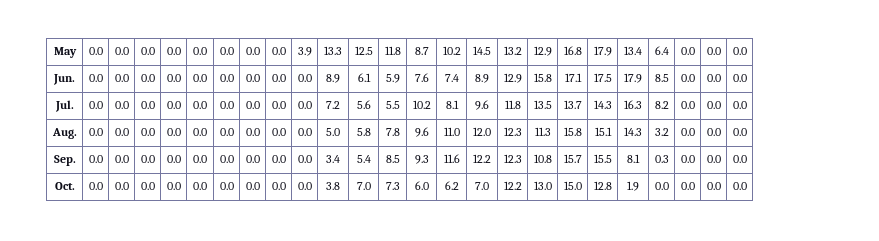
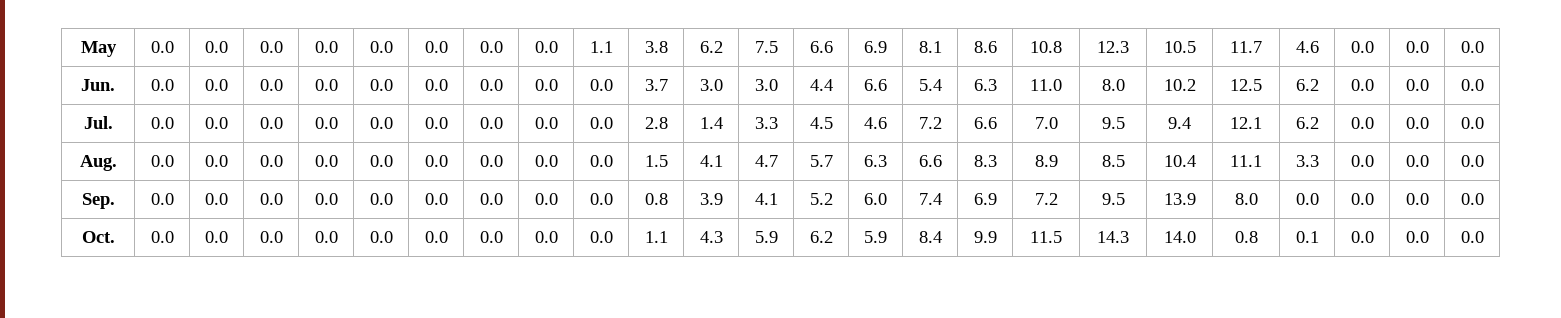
- May | 0.0 | 0.0 | 0.0 | 0.0 | 0.0 | 0.0 | 0.0 | 0.0 | 3.9 | 13.3 | 12.5 | 11.8 | 8.7 | 10.2 | 14.5 | 13.2 | 12.9 | 16.8 | 17.9 | 13.4 | 6.4 | 0.0 | 0.0 | 0.0
+ May | 0.0 | 0.0 | 0.0 | 0.0 | 0.0 | 0.0 | 0.0 | 0.0 | 1.1 | 3.8 | 6.2 | 7.5 | 6.6 | 6.9 | 8.1 | 8.6 | 10.8 | 12.3 | 10.5 | 11.7 | 4.6 | 0.0 | 0.0 | 0.0
- Jun. | 0.0 | 0.0 | 0.0 | 0.0 | 0.0 | 0.0 | 0.0 | 0.0 | 0.0 | 8.9 | 6.1 | 5.9 | 7.6 | 7.4 | 8.9 | 12.9 | 15.8 | 17.1 | 17.5 | 17.9 | 8.5 | 0.0 | 0.0 | 0.0
+ Jun. | 0.0 | 0.0 | 0.0 | 0.0 | 0.0 | 0.0 | 0.0 | 0.0 | 0.0 | 3.7 | 3.0 | 3.0 | 4.4 | 6.6 | 5.4 | 6.3 | 11.0 | 8.0 | 10.2 | 12.5 | 6.2 | 0.0 | 0.0 | 0.0
- Jul. | 0.0 | 0.0 | 0.0 | 0.0 | 0.0 | 0.0 | 0.0 | 0.0 | 0.0 | 7.2 | 5.6 | 5.5 | 10.2 | 8.1 | 9.6 | 11.8 | 13.5 | 13.7 | 14.3 | 16.3 | 8.2 | 0.0 | 0.0 | 0.0
+ Jul. | 0.0 | 0.0 | 0.0 | 0.0 | 0.0 | 0.0 | 0.0 | 0.0 | 0.0 | 2.8 | 1.4 | 3.3 | 4.5 | 4.6 | 7.2 | 6.6 | 7.0 | 9.5 | 9.4 | 12.1 | 6.2 | 0.0 | 0.0 | 0.0
- Aug. | 0.0 | 0.0 | 0.0 | 0.0 | 0.0 | 0.0 | 0.0 | 0.0 | 0.0 | 5.0 | 5.8 | 7.8 | 9.6 | 11.0 | 12.0 | 12.3 | 11.3 | 15.8 | 15.1 | 14.3 | 3.2 | 0.0 | 0.0 | 0.0
+ Aug. | 0.0 | 0.0 | 0.0 | 0.0 | 0.0 | 0.0 | 0.0 | 0.0 | 0.0 | 1.5 | 4.1 | 4.7 | 5.7 | 6.3 | 6.6 | 8.3 | 8.9 | 8.5 | 10.4 | 11.1 | 3.3 | 0.0 | 0.0 | 0.0
- Sep. | 0.0 | 0.0 | 0.0 | 0.0 | 0.0 | 0.0 | 0.0 | 0.0 | 0.0 | 3.4 | 5.4 | 8.5 | 9.3 | 11.6 | 12.2 | 12.3 | 10.8 | 15.7 | 15.5 | 8.1 | 0.3 | 0.0 | 0.0 | 0.0
+ Sep. | 0.0 | 0.0 | 0.0 | 0.0 | 0.0 | 0.0 | 0.0 | 0.0 | 0.0 | 0.8 | 3.9 | 4.1 | 5.2 | 6.0 | 7.4 | 6.9 | 7.2 | 9.5 | 13.9 | 8.0 | 0.0 | 0.0 | 0.0 | 0.0
- Oct. | 0.0 | 0.0 | 0.0 | 0.0 | 0.0 | 0.0 | 0.0 | 0.0 | 0.0 | 3.8 | 7.0 | 7.3 | 6.0 | 6.2 | 7.0 | 12.2 | 13.0 | 15.0 | 12.8 | 1.9 | 0.0 | 0.0 | 0.0 | 0.0
+ Oct. | 0.0 | 0.0 | 0.0 | 0.0 | 0.0 | 0.0 | 0.0 | 0.0 | 0.0 | 1.1 | 4.3 | 5.9 | 6.2 | 5.9 | 8.4 | 9.9 | 11.5 | 14.3 | 14.0 | 0.8 | 0.1 | 0.0 | 0.0 | 0.0

